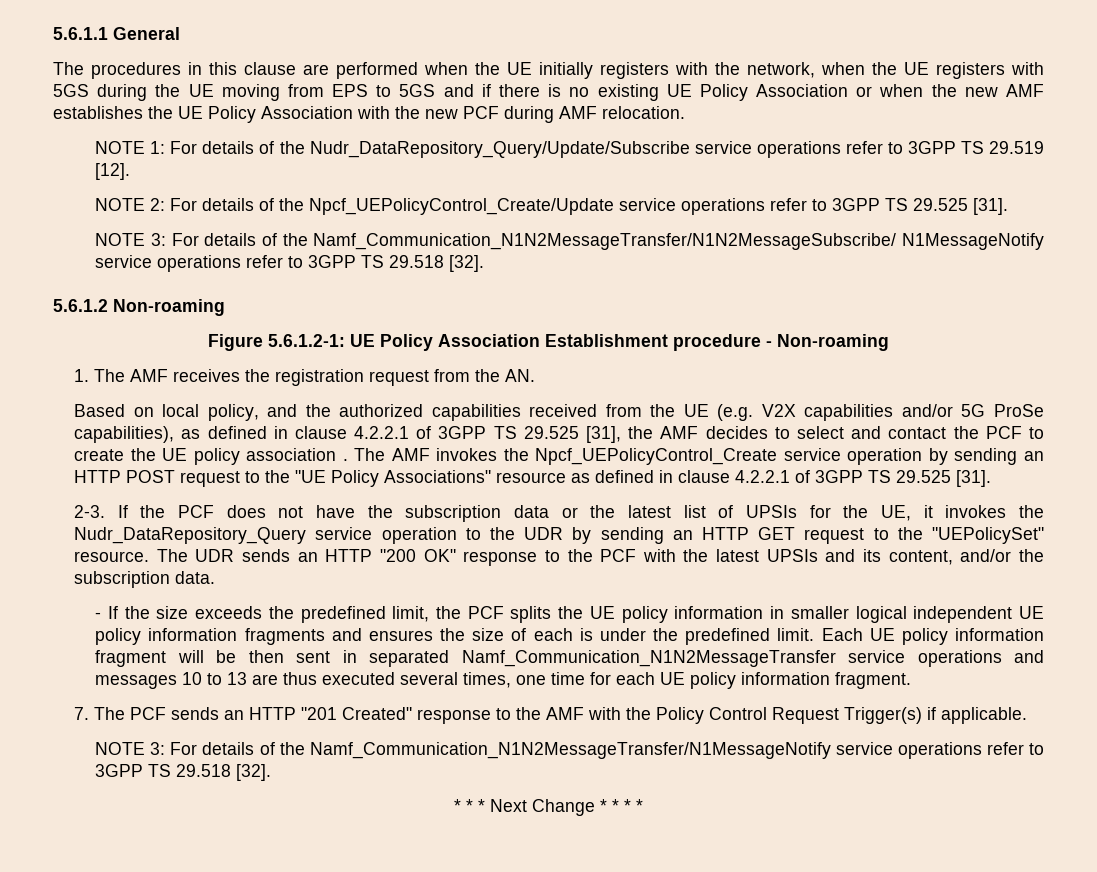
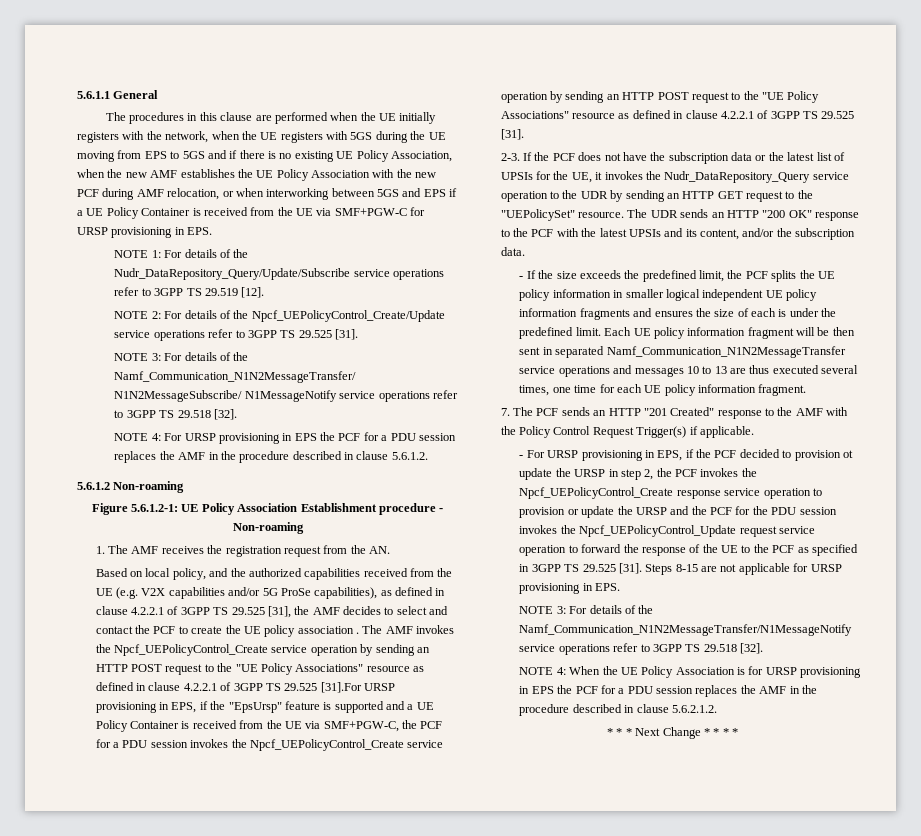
- The procedures in this clause are performed when the UE initially registers with the network, when the UE registers with 5GS during the UE moving from EPS to 5GS and if there is no existing UE Policy Association or when the new AMF establishes the UE Policy Association with the new PCF during AMF relocation.
+ The procedures in this clause are performed when the UE initially registers with the network, when the UE registers with 5GS during the UE moving from EPS to 5GS and if there is no existing UE Policy Association, when the new AMF establishes the UE Policy Association with the new PCF during AMF relocation, or when interworking between 5GS and EPS if a UE Policy Container is received from the UE via SMF+PGW-C for URSP provisioning in EPS.
+ NOTE 4: For URSP provisioning in EPS the PCF for a PDU session replaces the AMF in the procedure described in clause 5.6.1.2.
- The AMF invokes the Npcf_UEPolicyControl_Create service operation by sending an HTTP POST request to the "UE Policy Associations" resource as defined in clause 4.2.2.1 of 3GPP TS 29.525 [31].
+ The AMF invokes the Npcf_UEPolicyControl_Create service operation by sending an HTTP POST request to the "UE Policy Associations" resource as defined in clause 4.2.2.1 of 3GPP TS 29.525 [31].For URSP provisioning in EPS, if the "EpsUrsp" feature is supported and a UE Policy Container is received from the UE via SMF+PGW-C, the PCF for a PDU session invokes the Npcf_UEPolicyControl_Create service operation by sending an HTTP POST request to the "UE Policy Associations" resource as defined in clause 4.2.2.1 of 3GPP TS 29.525 [31].
+ - For URSP provisioning in EPS, if the PCF decided to provision ot update the URSP in step 2, the PCF invokes the Npcf_UEPolicyControl_Create response service operation to provision or update the URSP and the PCF for the PDU session invokes the Npcf_UEPolicyControl_Update request service operation to forward the response of the UE to the PCF as specified in 3GPP TS 29.525 [31]. Steps 8-15 are not applicable for URSP provisioning in EPS.
+ NOTE 4: When the UE Policy Association is for URSP provisioning in EPS the PCF for a PDU session replaces the AMF in the procedure described in clause 5.6.2.1.2.

